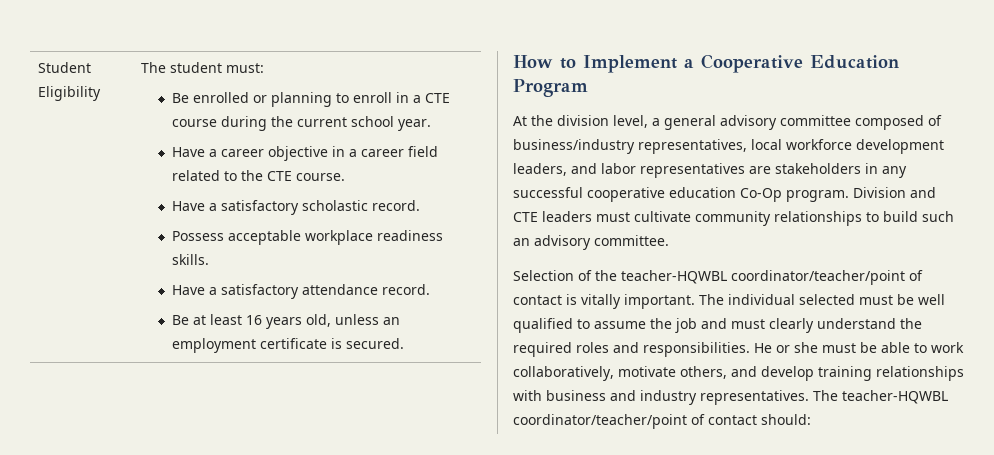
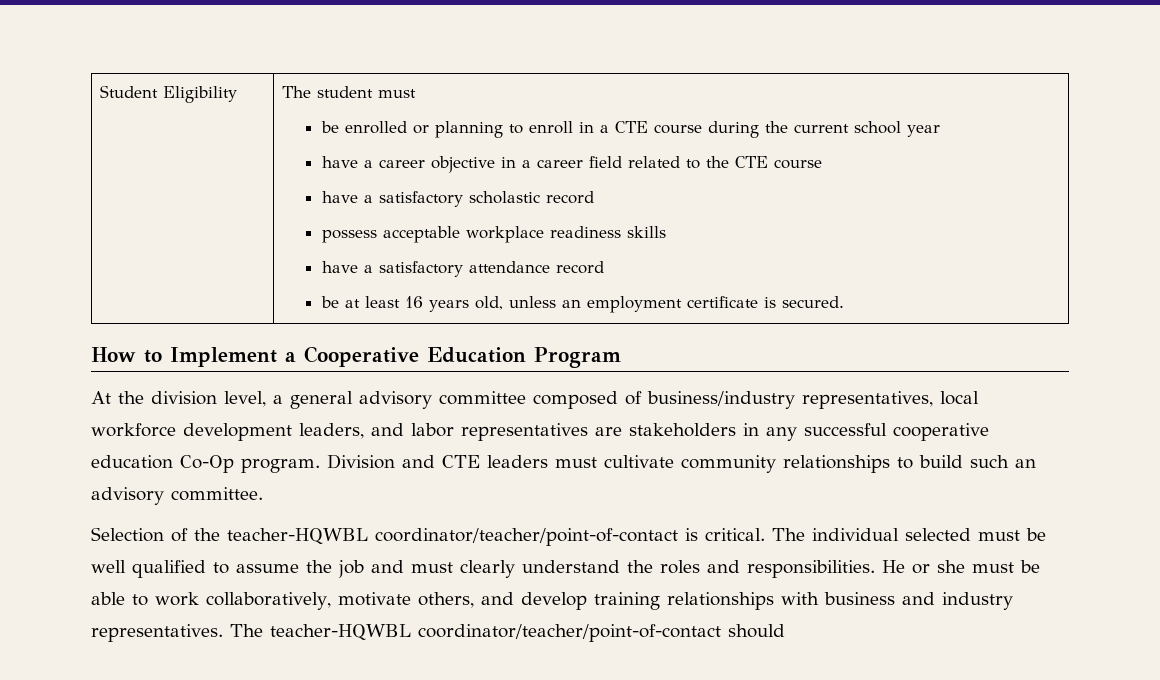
- The student must:
- Be enrolled or planning to enroll in a CTE course during the current school year.
- Have a career objective in a career field related to the CTE course.
- Have a satisfactory scholastic record.
- Possess acceptable workplace readiness skills.
- Have a satisfactory attendance record.
- Be at least 16 years old, unless an employment certificate is secured.
+ The student must
+ be enrolled or planning to enroll in a CTE course during the current school year
+ have a career objective in a career field related to the CTE course
+ have a satisfactory scholastic record
+ possess acceptable workplace readiness skills
+ have a satisfactory attendance record
+ be at least 16 years old, unless an employment certificate is secured.
- Selection of the teacher-HQWBL coordinator/teacher/point of contact is vitally important.
+ Selection of the teacher-HQWBL coordinator/teacher/point-of-contact is critical.
- The individual selected must be well qualified to assume the job and must clearly understand the required roles and responsibilities.
+ The individual selected must be well qualified to assume the job and must clearly understand the roles and responsibilities.
- The teacher-HQWBL coordinator/teacher/point of contact should:
+ The teacher-HQWBL coordinator/teacher/point-of-contact should

